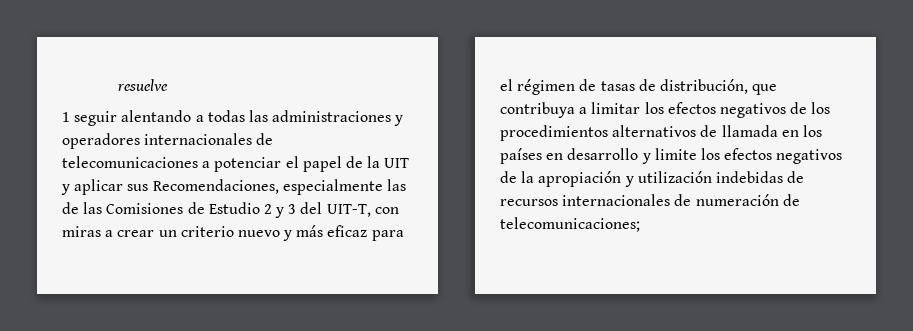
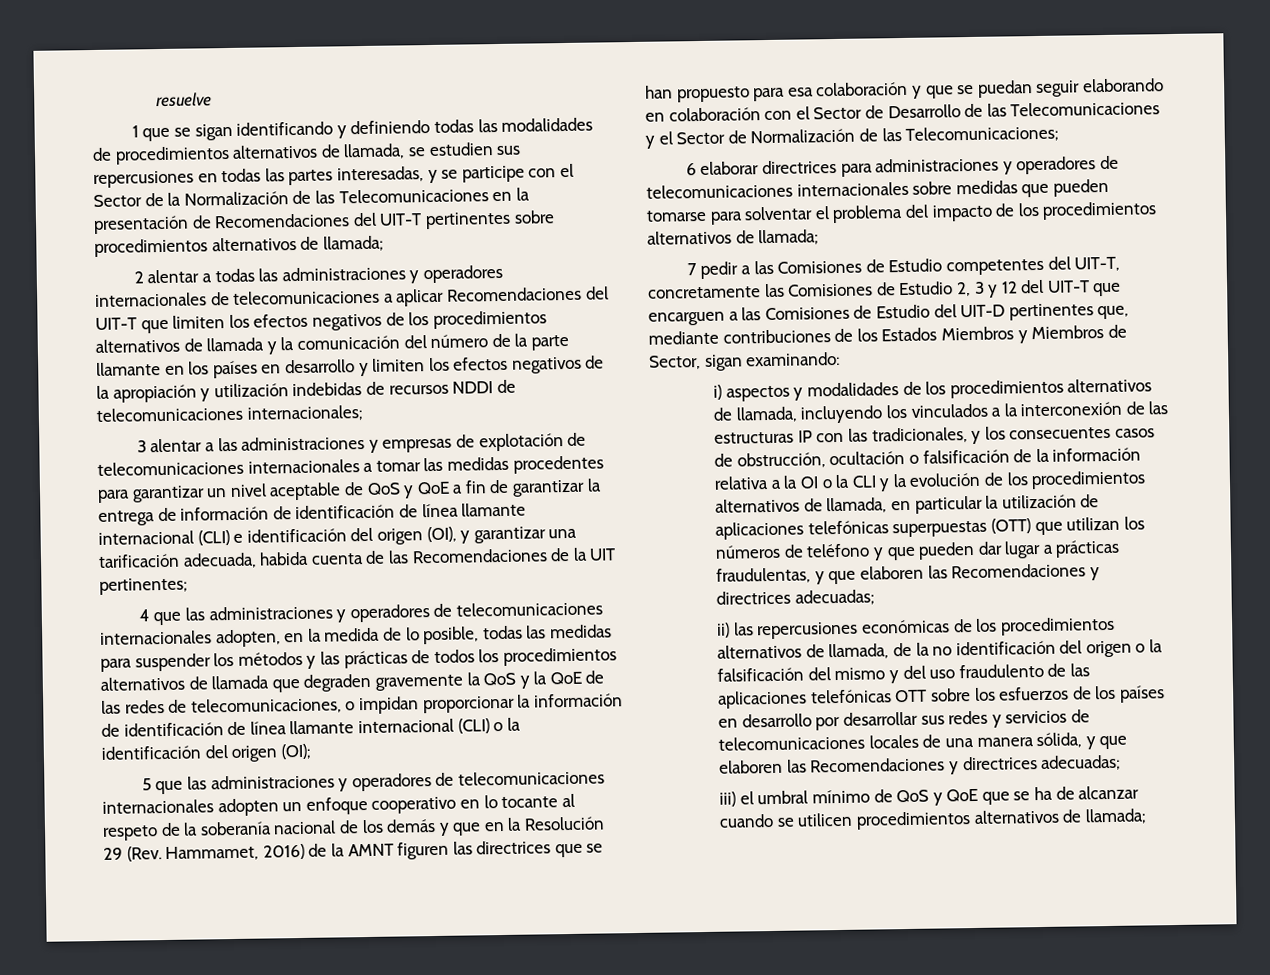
- 1 seguir alentando a todas las administraciones y operadores internacionales de telecomunicaciones a potenciar el papel de la UIT y aplicar sus Recomendaciones, especialmente las de las Comisiones de Estudio 2 y 3 del UIT-T, con miras a crear un criterio nuevo y más eficaz para el régimen de tasas de distribución, que contribuya a limitar los efectos negativos de los procedimientos alternativos de llamada en los países en desarrollo y limite los efectos negativos de la apropiación y utilización indebidas de recursos internacionales de numeración de telecomunicaciones;
+ 1 que se sigan identificando y definiendo todas las modalidades de procedimientos alternativos de llamada, se estudien sus repercusiones en todas las partes interesadas, y se participe con el Sector de la Normalización de las Telecomunicaciones en la presentación de Recomendaciones del UIT-T pertinentes sobre procedimientos alternativos de llamada;
+ 2 alentar a todas las administraciones y operadores internacionales de telecomunicaciones a aplicar Recomendaciones del UIT-T que limiten los efectos negativos de los procedimientos alternativos de llamada y la comunicación del número de la parte llamante en los países en desarrollo y limiten los efectos negativos de la apropiación y utilización indebidas de recursos NDDI de telecomunicaciones internacionales;
+ 3 alentar a las administraciones y empresas de explotación de telecomunicaciones internacionales a tomar las medidas procedentes para garantizar un nivel aceptable de QoS y QoE a fin de garantizar la entrega de información de identificación de línea llamante internacional (CLI) e identificación del origen (OI), y garantizar una tarificación adecuada, habida cuenta de las Recomendaciones de la UIT pertinentes;
+ 4 que las administraciones y operadores de telecomunicaciones internacionales adopten, en la medida de lo posible, todas las medidas para suspender los métodos y las prácticas de todos los procedimientos alternativos de llamada que degraden gravemente la QoS y la QoE de las redes de telecomunicaciones, o impidan proporcionar la información de identificación de línea llamante internacional (CLI) o la identificación del origen (OI);
+ 5 que las administraciones y operadores de telecomunicaciones internacionales adopten un enfoque cooperativo en lo tocante al respeto de la soberanía nacional de los demás y que en la Resolución 29 (Rev. Hammamet, 2016) de la AMNT figuren las directrices que se han propuesto para esa colaboración y que se puedan seguir elaborando en colaboración con el Sector de Desarrollo de las Telecomunicaciones y el Sector de Normalización de las Telecomunicaciones;
+ 6 elaborar directrices para administraciones y operadores de telecomunicaciones internacionales sobre medidas que pueden tomarse para solventar el problema del impacto de los procedimientos alternativos de llamada;
+ 7 pedir a las Comisiones de Estudio competentes del UIT-T, concretamente las Comisiones de Estudio 2, 3 y 12 del UIT-T que encarguen a las Comisiones de Estudio del UIT-D pertinentes que, mediante contribuciones de los Estados Miembros y Miembros de Sector, sigan examinando:
+ i) aspectos y modalidades de los procedimientos alternativos de llamada, incluyendo los vinculados a la interconexión de las estructuras IP con las tradicionales, y los consecuentes casos de obstrucción, ocultación o falsificación de la información relativa a la OI o la CLI y la evolución de los procedimientos alternativos de llamada, en particular la utilización de aplicaciones telefónicas superpuestas (OTT) que utilizan los números de teléfono y que pueden dar lugar a prácticas fraudulentas, y que elaboren las Recomendaciones y directrices adecuadas;
+ ii) las repercusiones económicas de los procedimientos alternativos de llamada, de la no identificación del origen o la falsificación del mismo y del uso fraudulento de las aplicaciones telefónicas OTT sobre los esfuerzos de los países en desarrollo por desarrollar sus redes y servicios de telecomunicaciones locales de una manera sólida, y que elaboren las Recomendaciones y directrices adecuadas;
+ iii) el umbral mínimo de QoS y QoE que se ha de alcanzar cuando se utilicen procedimientos alternativos de llamada;

